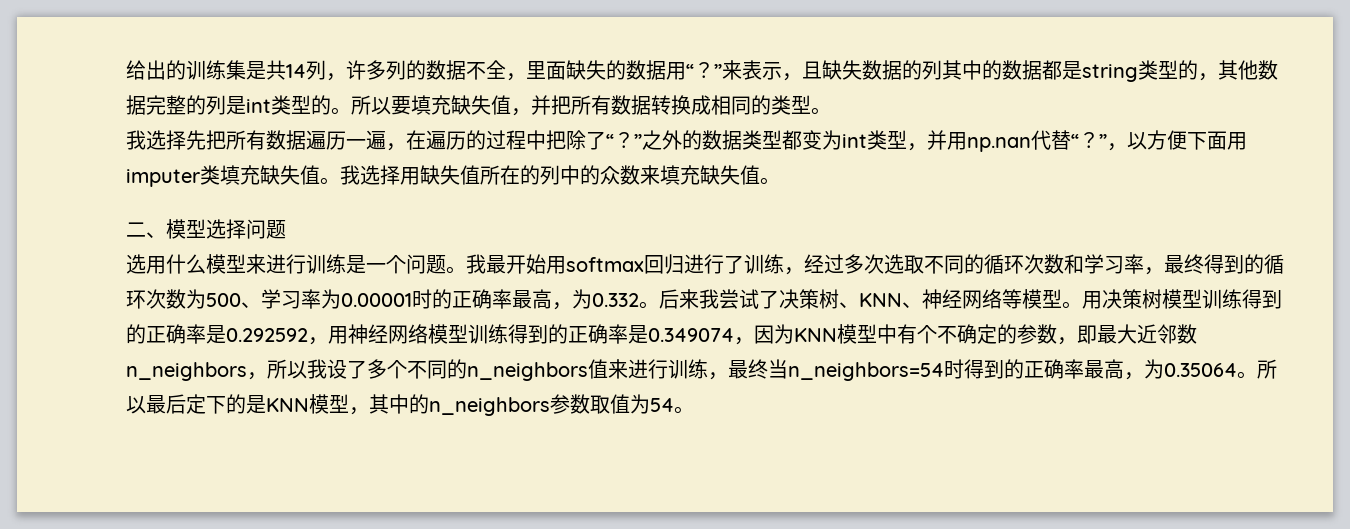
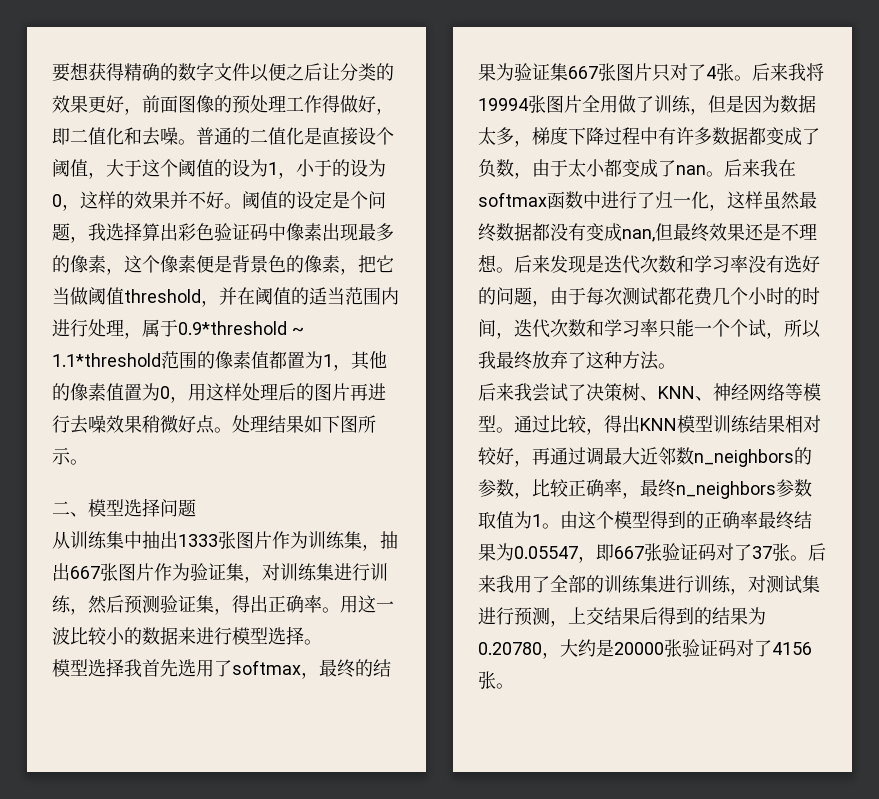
- 给出的训练集是共14列，许多列的数据不全，里面缺失的数据用“？”来表示，且缺失数据的列其中的数据都是string类型的，其他数据完整的列是int类型的。所以要填充缺失值，并把所有数据转换成相同的类型。
- 我选择先把所有数据遍历一遍，在遍历的过程中把除了“？”之外的数据类型都变为int类型，并用np.nan代替“？”，以方便下面用imputer类填充缺失值。我选择用缺失值所在的列中的众数来填充缺失值。
+ 要想获得精确的数字文件以便之后让分类的效果更好，前面图像的预处理工作得做好，即二值化和去噪。普通的二值化是直接设个阈值，大于这个阈值的设为1，小于的设为0，这样的效果并不好。阈值的设定是个问题，我选择算出彩色验证码中像素出现最多的像素，这个像素便是背景色的像素，把它当做阈值threshold，并在阈值的适当范围内进行处理，属于0.9*threshold ~ 1.1*threshold范围的像素值都置为1，其他的像素值置为0，用这样处理后的图片再进行去噪效果稍微好点。处理结果如下图所示。
- 选用什么模型来进行训练是一个问题。我最开始用softmax回归进行了训练，经过多次选取不同的循环次数和学习率，最终得到的循环次数为500、学习率为0.00001时的正确率最高，为0.332。后来我尝试了决策树、KNN、神经网络等模型。
+ 从训练集中抽出1333张图片作为训练集，抽出667张图片作为验证集，对训练集进行训练，然后预测验证集，得出正确率。用这一波比较小的数据来进行模型选择。
+ 模型选择我首先选用了softmax，最终的结果为验证集667张图片只对了4张。后来我将19994张图片全用做了训练，但是因为数据太多，梯度下降过程中有许多数据都变成了负数，由于太小都变成了nan。后来我在softmax函数中进行了归一化，这样虽然最终数据都没有变成nan,但最终效果还是不理想。后来发现是迭代次数和学习率没有选好的问题，由于每次测试都花费几个小时的时间，迭代次数和学习率只能一个个试，所以我最终放弃了这种方法。
+ 后来我尝试了决策树、KNN、神经网络等模型。
- 用决策树模型训练得到的正确率是0.292592，用神经网络模型训练得到的正确率是0.349074，因为KNN模型中有个不确定的参数，即最大近邻数n_neighbors，所以我设了多个不同的n_neighbors值来进行训练，最终当n_neighbors=54时得到的正确率最高，为0.35064。所以最后定下的是KNN模型，其中的n_neighbors参数取值为54。
+ 通过比较，得出KNN模型训练结果相对较好，再通过调最大近邻数n_neighbors的参数，比较正确率，最终n_neighbors参数取值为1。由这个模型得到的正确率最终结果为0.05547，即667张验证码对了37张。后来我用了全部的训练集进行训练，对测试集进行预测，上交结果后得到的结果为0.20780，大约是20000张验证码对了4156张。

